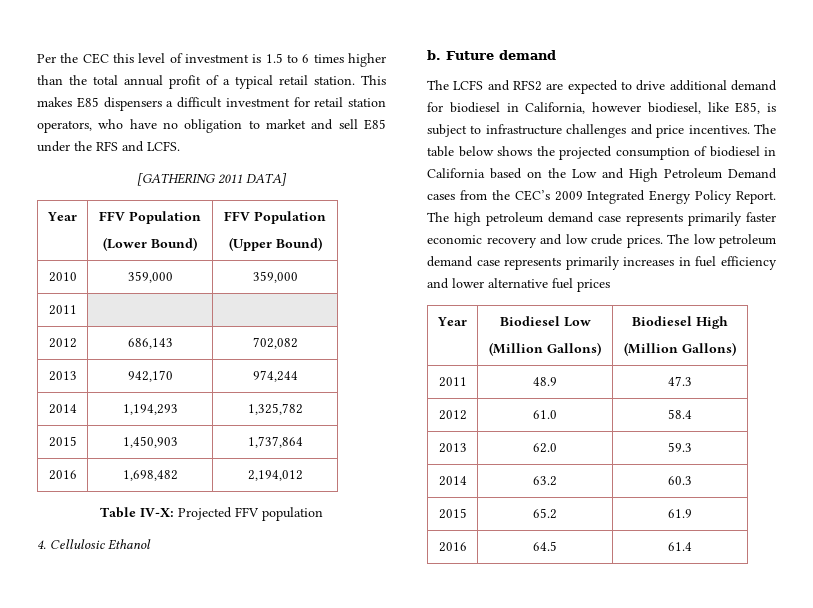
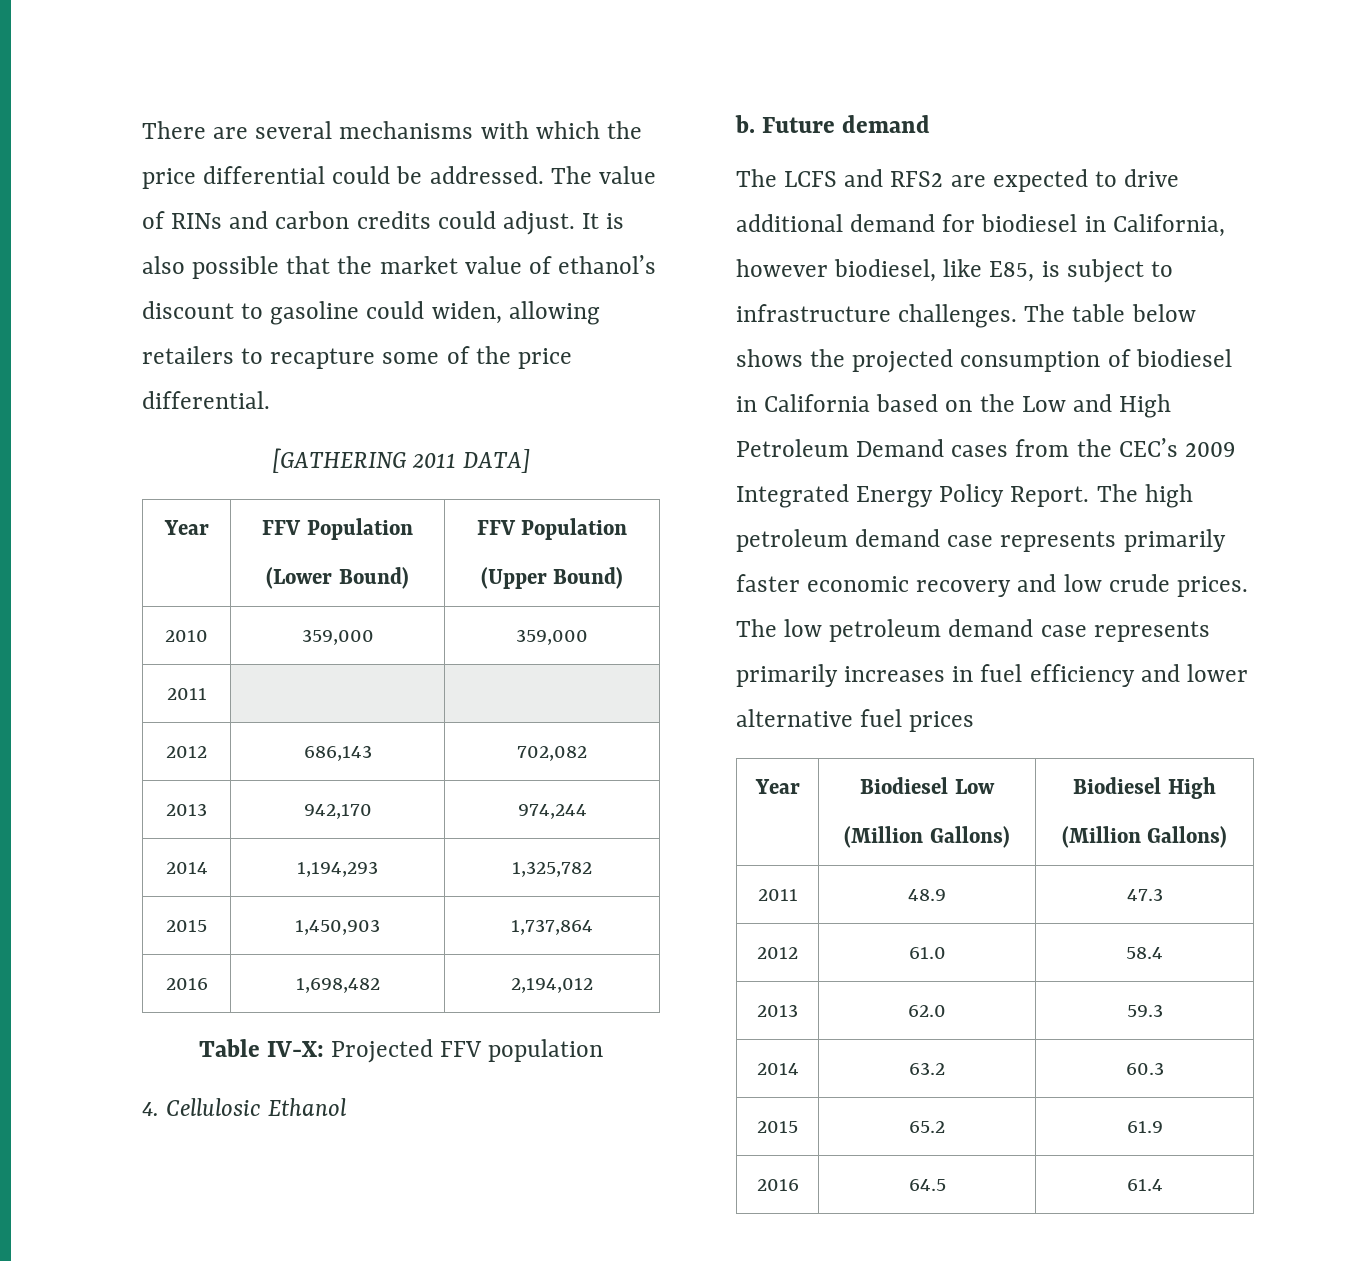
- Per the CEC this level of investment is 1.5 to 6 times higher than the total annual profit of a typical retail station. This makes E85 dispensers a difficult investment for retail station operators, who have no obligation to market and sell E85 under the RFS and LCFS.
+ There are several mechanisms with which the price differential could be addressed. The value of RINs and carbon credits could adjust. It is also possible that the market value of ethanol’s discount to gasoline could widen, allowing retailers to recapture some of the price differential.
- The LCFS and RFS2 are expected to drive additional demand for biodiesel in California, however biodiesel, like E85, is subject to infrastructure challenges and price incentives.
+ The LCFS and RFS2 are expected to drive additional demand for biodiesel in California, however biodiesel, like E85, is subject to infrastructure challenges.

